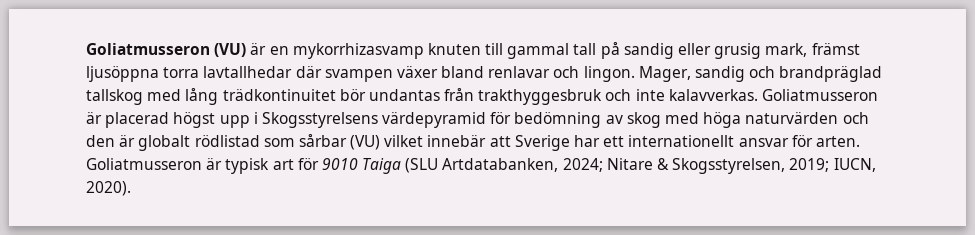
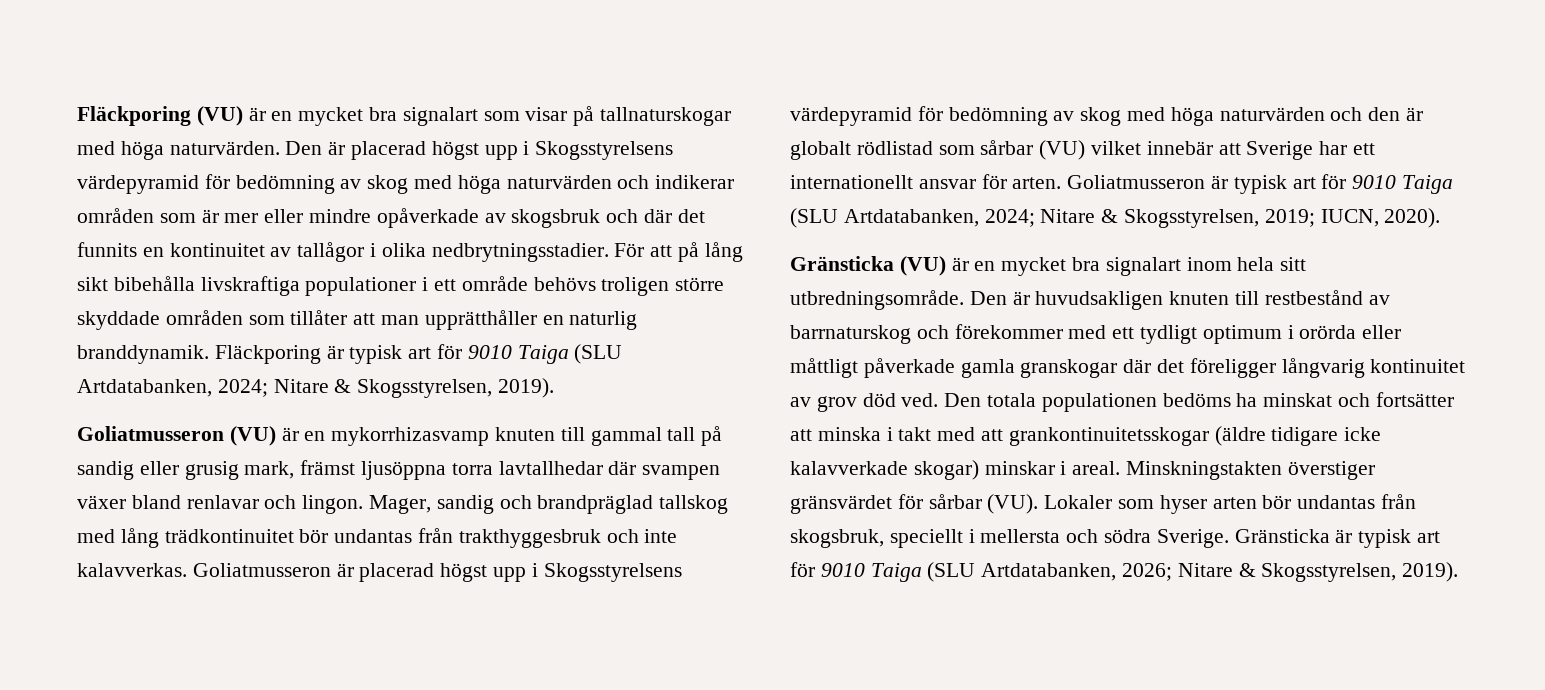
+ Fläckporing (VU) är en mycket bra signalart som visar på tallnaturskogar med höga naturvärden. Den är placerad högst upp i Skogsstyrelsens värdepyramid för bedömning av skog med höga naturvärden och indikerar områden som är mer eller mindre opåverkade av skogsbruk och där det funnits en kontinuitet av tallågor i olika nedbrytningsstadier. För att på lång sikt bibehålla livskraftiga populationer i ett område behövs troligen större skyddade områden som tillåter att man upprätthåller en naturlig branddynamik. Fläckporing är typisk art för 9010 Taiga (SLU Artdatabanken, 2024; Nitare & Skogsstyrelsen, 2019).
+ Gränsticka (VU) är en mycket bra signalart inom hela sitt utbredningsområde. Den är huvudsakligen knuten till restbestånd av barrnaturskog och förekommer med ett tydligt optimum i orörda eller måttligt påverkade gamla granskogar där det föreligger långvarig kontinuitet av grov död ved. Den totala populationen bedöms ha minskat och fortsätter att minska i takt med att grankontinuitetsskogar (äldre tidigare icke kalavverkade skogar) minskar i areal. Minskningstakten överstiger gränsvärdet för sårbar (VU). Lokaler som hyser arten bör undantas från skogsbruk, speciellt i mellersta och södra Sverige. Gränsticka är typisk art för 9010 Taiga (SLU Artdatabanken, 2026; Nitare & Skogsstyrelsen, 2019).

